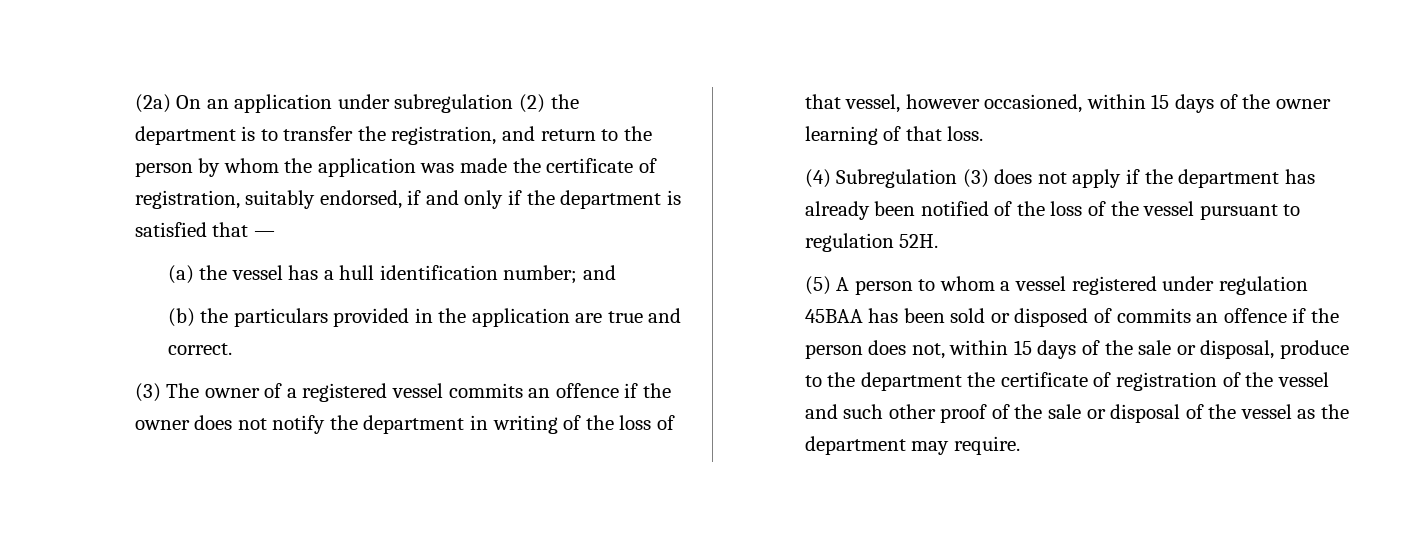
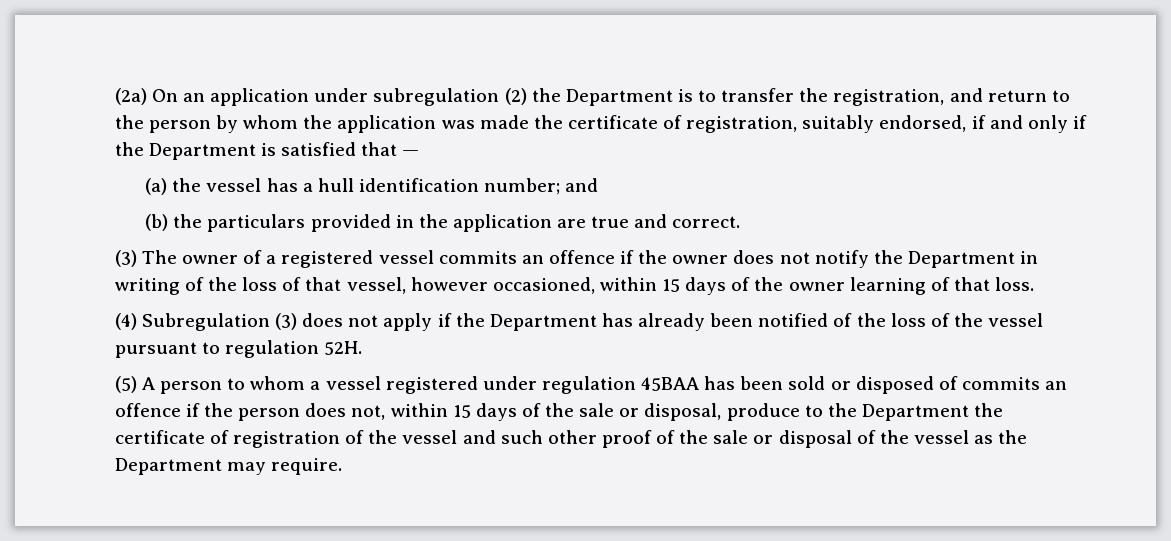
- (2a) On an application under subregulation (2) the department is to transfer the registration, and return to the person by whom the application was made the certificate of registration, suitably endorsed, if and only if the department is satisfied that —
+ (2a) On an application under subregulation (2) the Department is to transfer the registration, and return to the person by whom the application was made the certificate of registration, suitably endorsed, if and only if the Department is satisfied that —
- (3) The owner of a registered vessel commits an offence if the owner does not notify the department in writing of the loss of that vessel, however occasioned, within 15 days of the owner learning of that loss.
+ (3) The owner of a registered vessel commits an offence if the owner does not notify the Department in writing of the loss of that vessel, however occasioned, within 15 days of the owner learning of that loss.
- (4) Subregulation (3) does not apply if the department has already been notified of the loss of the vessel pursuant to regulation 52H.
+ (4) Subregulation (3) does not apply if the Department has already been notified of the loss of the vessel pursuant to regulation 52H.
- (5) A person to whom a vessel registered under regulation 45BAA has been sold or disposed of commits an offence if the person does not, within 15 days of the sale or disposal, produce to the department the certificate of registration of the vessel and such other proof of the sale or disposal of the vessel as the department may require.
+ (5) A person to whom a vessel registered under regulation 45BAA has been sold or disposed of commits an offence if the person does not, within 15 days of the sale or disposal, produce to the Department the certificate of registration of the vessel and such other proof of the sale or disposal of the vessel as the Department may require.

